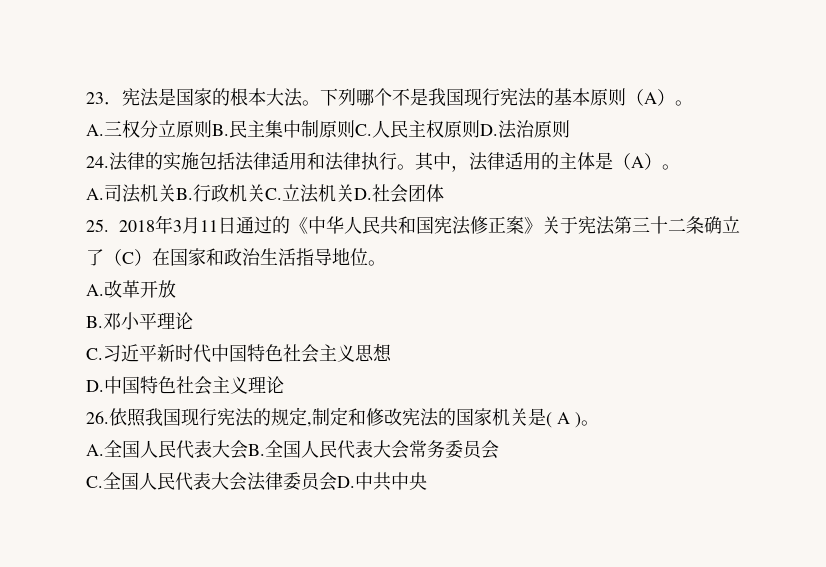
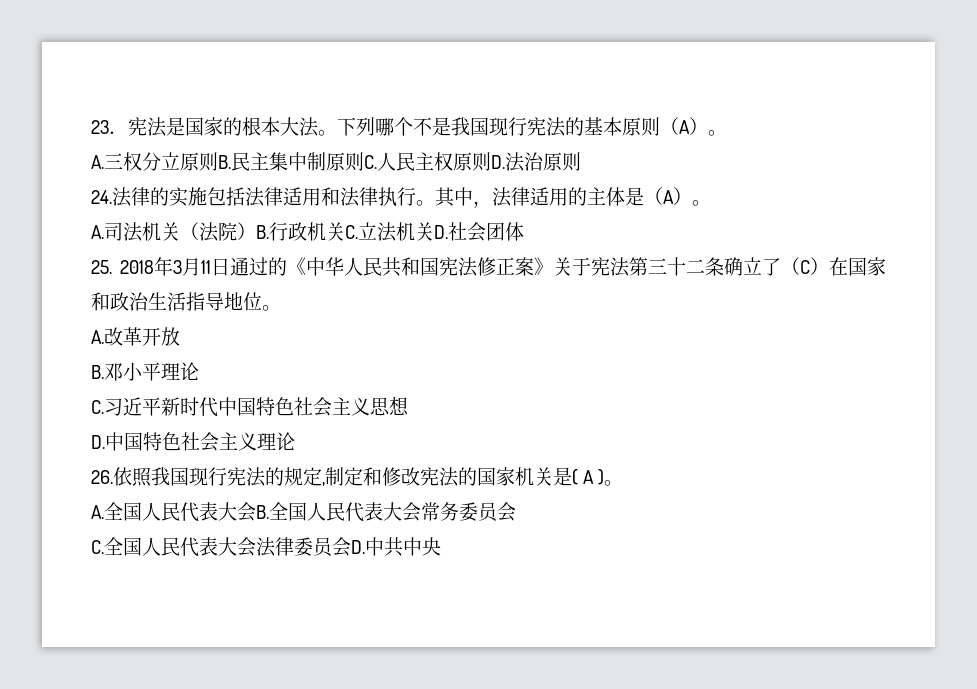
- A.司法机关B.行政机关C.立法机关D.社会团体
+ A.司法机关（法院）B.行政机关C.立法机关D.社会团体

